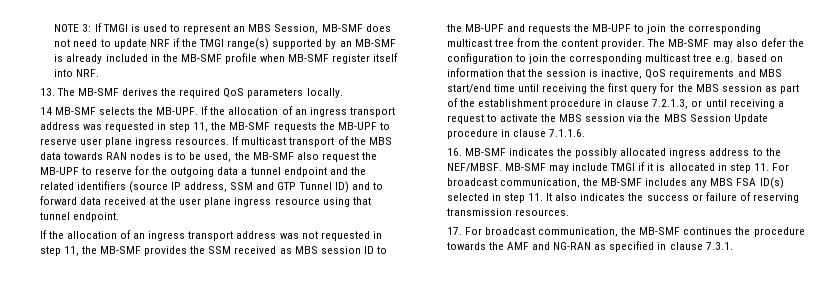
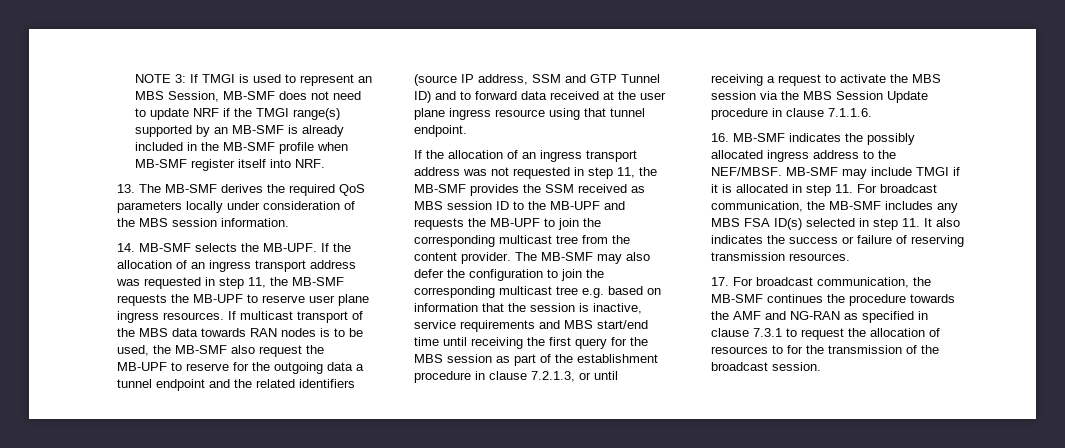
- 13. The MB-SMF derives the required QoS parameters locally.
- 14 MB-SMF selects the MB-UPF.
+ 13. The MB-SMF derives the required QoS parameters locally under consideration of the MBS session information.
+ 14. MB-SMF selects the MB-UPF.
- The MB-SMF may also defer the configuration to join the corresponding multicast tree e.g. based on information that the session is inactive, QoS requirements and MBS start/end time until receiving the first query for the MBS session as part of the establishment procedure in clause 7.2.1.3, or until receiving a request to activate the MBS session via the MBS Session Update procedure in clause 7.1.1.6.
+ The MB-SMF may also defer the configuration to join the corresponding multicast tree e.g. based on information that the session is inactive, service requirements and MBS start/end time until receiving the first query for the MBS session as part of the establishment procedure in clause 7.2.1.3, or until receiving a request to activate the MBS session via the MBS Session Update procedure in clause 7.1.1.6.
- 17. For broadcast communication, the MB-SMF continues the procedure towards the AMF and NG-RAN as specified in clause 7.3.1.
+ 17. For broadcast communication, the MB-SMF continues the procedure towards the AMF and NG-RAN as specified in clause 7.3.1 to request the allocation of resources to for the transmission of the broadcast session.

